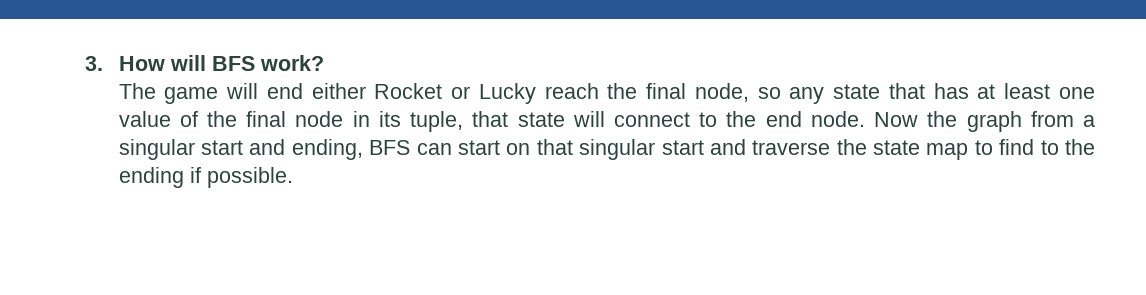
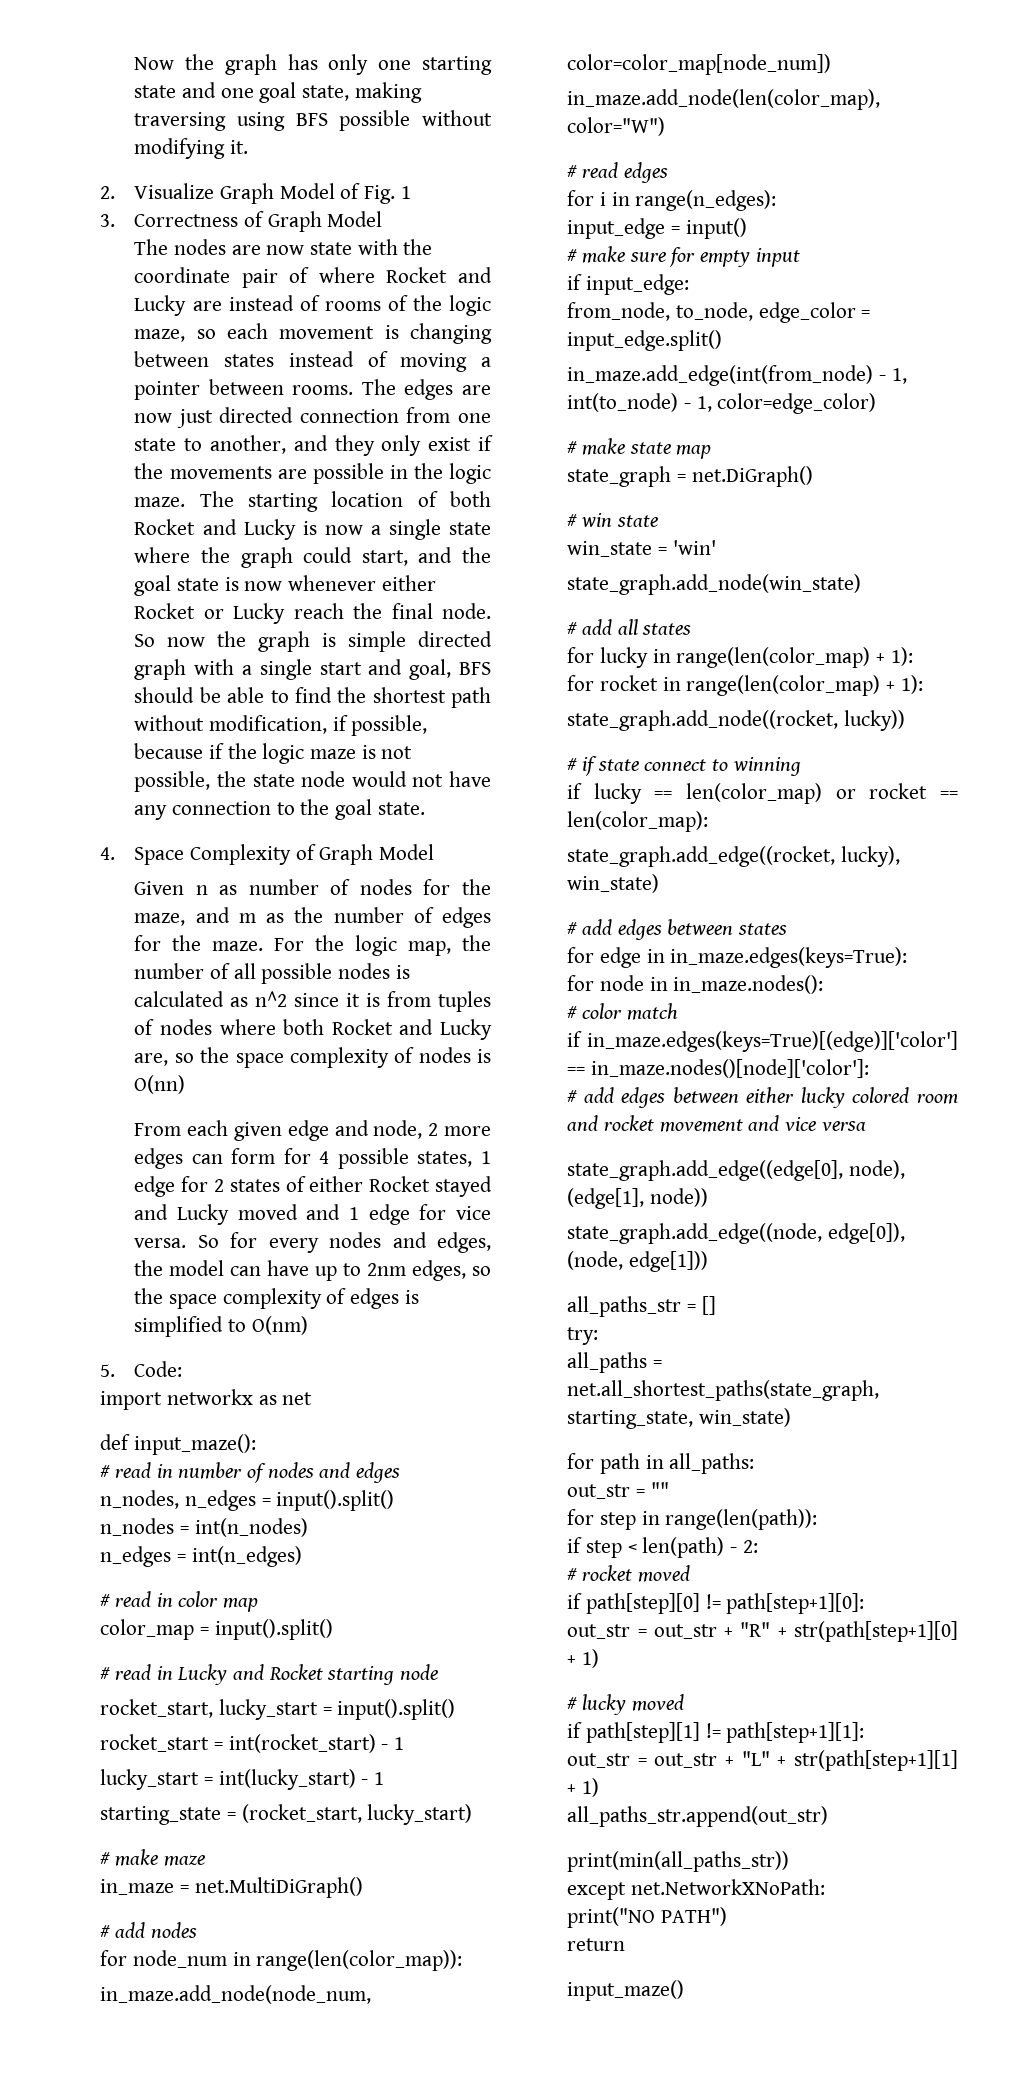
- 3. How will BFS work?
- The game will end either Rocket or Lucky reach the final node, so any state that has at least one value of the final node in its tuple, that state will connect to the end node. Now the graph from a singular start and ending, BFS can start on that singular start and traverse the state map to find to the ending if possible.
+ Now the graph has only one starting state and one goal state, making traversing using BFS possible without modifying it.
+ 2. Visualize Graph Model of Fig. 1
+ 3. Correctness of Graph Model
+ The nodes are now state with the coordinate pair of where Rocket and Lucky are instead of rooms of the logic maze, so each movement is changing between states instead of moving a pointer between rooms. The edges are now just directed connection from one state to another, and they only exist if the movements are possible in the logic maze. The starting location of both Rocket and Lucky is now a single state where the graph could start, and the goal state is now whenever either Rocket or Lucky reach the final node. So now the graph is simple directed graph with a single start and goal, BFS should be able to find the shortest path without modification, if possible, because if the logic maze is not possible, the state node would not have any connection to the goal state.
+ 4. Space Complexity of Graph Model
+ Given n as number of nodes for the maze, and m as the number of edges for the maze. For the logic map, the number of all possible nodes is calculated as n^2 since it is from tuples of nodes where both Rocket and Lucky are, so the space complexity of nodes is O(nn)
+ From each given edge and node, 2 more edges can form for 4 possible states, 1 edge for 2 states of either Rocket stayed and Lucky moved and 1 edge for vice versa. So for every nodes and edges, the model can have up to 2nm edges, so the space complexity of edges is simplified to O(nm)
+ 5. Code:
+ import networkx as net
+ def input_maze():
+ # read in number of nodes and edges
+ n_nodes, n_edges = input().split()
+ n_nodes = int(n_nodes)
+ n_edges = int(n_edges)
+ # read in color map
+ color_map = input().split()
+ # read in Lucky and Rocket starting node
+ rocket_start, lucky_start = input().split()
+ rocket_start = int(rocket_start) - 1
+ lucky_start = int(lucky_start) - 1
+ starting_state = (rocket_start, lucky_start)
+ # make maze
+ in_maze = net.MultiDiGraph()
+ # add nodes
+ for node_num in range(len(color_map)):
+ in_maze.add_node(node_num, color=color_map[node_num])
+ in_maze.add_node(len(color_map), color="W")
+ # read edges
+ for i in range(n_edges):
+ input_edge = input()
+ # make sure for empty input
+ if input_edge:
+ from_node, to_node, edge_color = input_edge.split()
+ in_maze.add_edge(int(from_node) - 1, int(to_node) - 1, color=edge_color)
+ # make state map
+ state_graph = net.DiGraph()
+ # win state
+ win_state = 'win'
+ state_graph.add_node(win_state)
+ # add all states
+ for lucky in range(len(color_map) + 1):
+ for rocket in range(len(color_map) + 1):
+ state_graph.add_node((rocket, lucky))
+ # if state connect to winning
+ if lucky == len(color_map) or rocket == len(color_map):
+ state_graph.add_edge((rocket, lucky), win_state)
+ # add edges between states
+ for edge in in_maze.edges(keys=True):
+ for node in in_maze.nodes():
+ # color match
+ if in_maze.edges(keys=True)[(edge)]['color'] == in_maze.nodes()[node]['color']:
+ # add edges between either lucky colored room and rocket movement and vice versa
+ state_graph.add_edge((edge[0], node), (edge[1], node))
+ state_graph.add_edge((node, edge[0]), (node, edge[1]))
+ all_paths_str = []
+ try:
+ all_paths = net.all_shortest_paths(state_graph, starting_state, win_state)
+ for path in all_paths:
+ out_str = ""
+ for step in range(len(path)):
+ if step < len(path) - 2:
+ # rocket moved
+ if path[step][0] != path[step+1][0]:
+ out_str = out_str + "R" + str(path[step+1][0] + 1)
+ # lucky moved
+ if path[step][1] != path[step+1][1]:
+ out_str = out_str + "L" + str(path[step+1][1] + 1)
+ all_paths_str.append(out_str)
+ print(min(all_paths_str))
+ except net.NetworkXNoPath:
+ print("NO PATH")
+ return
+ input_maze()

